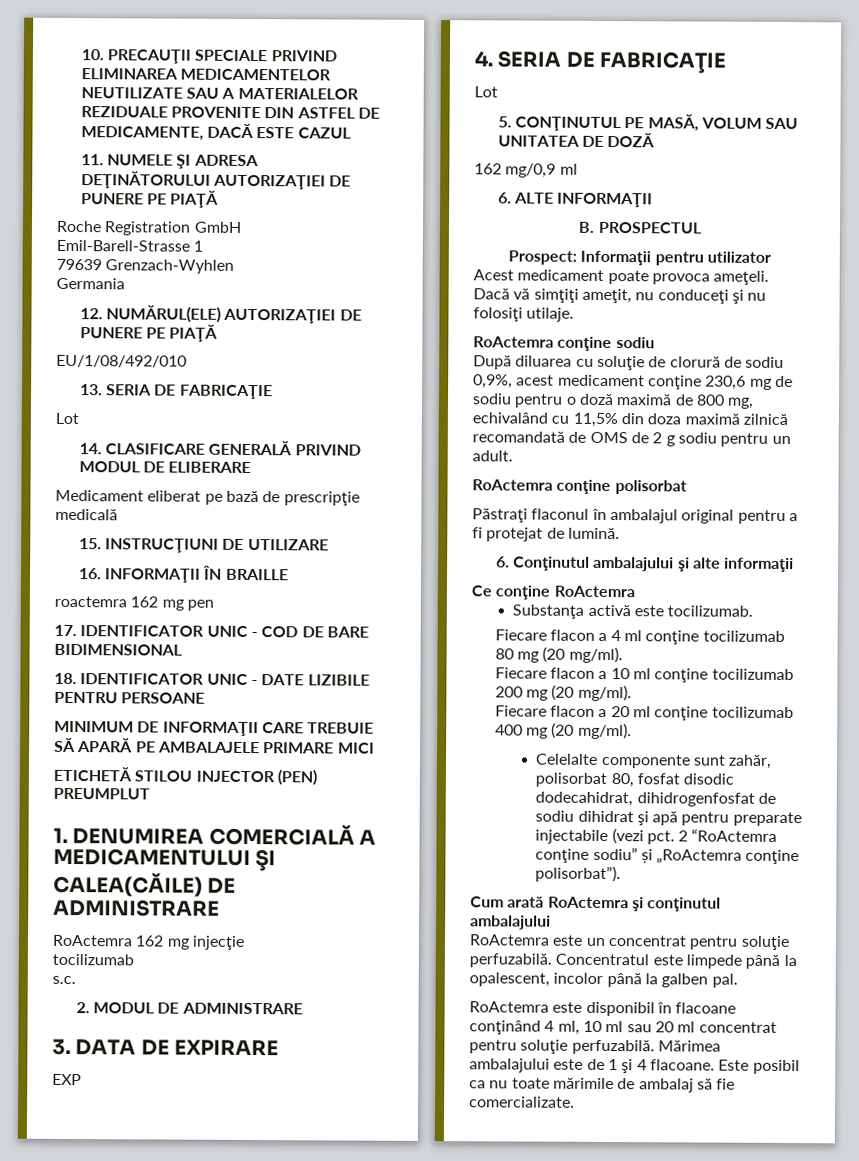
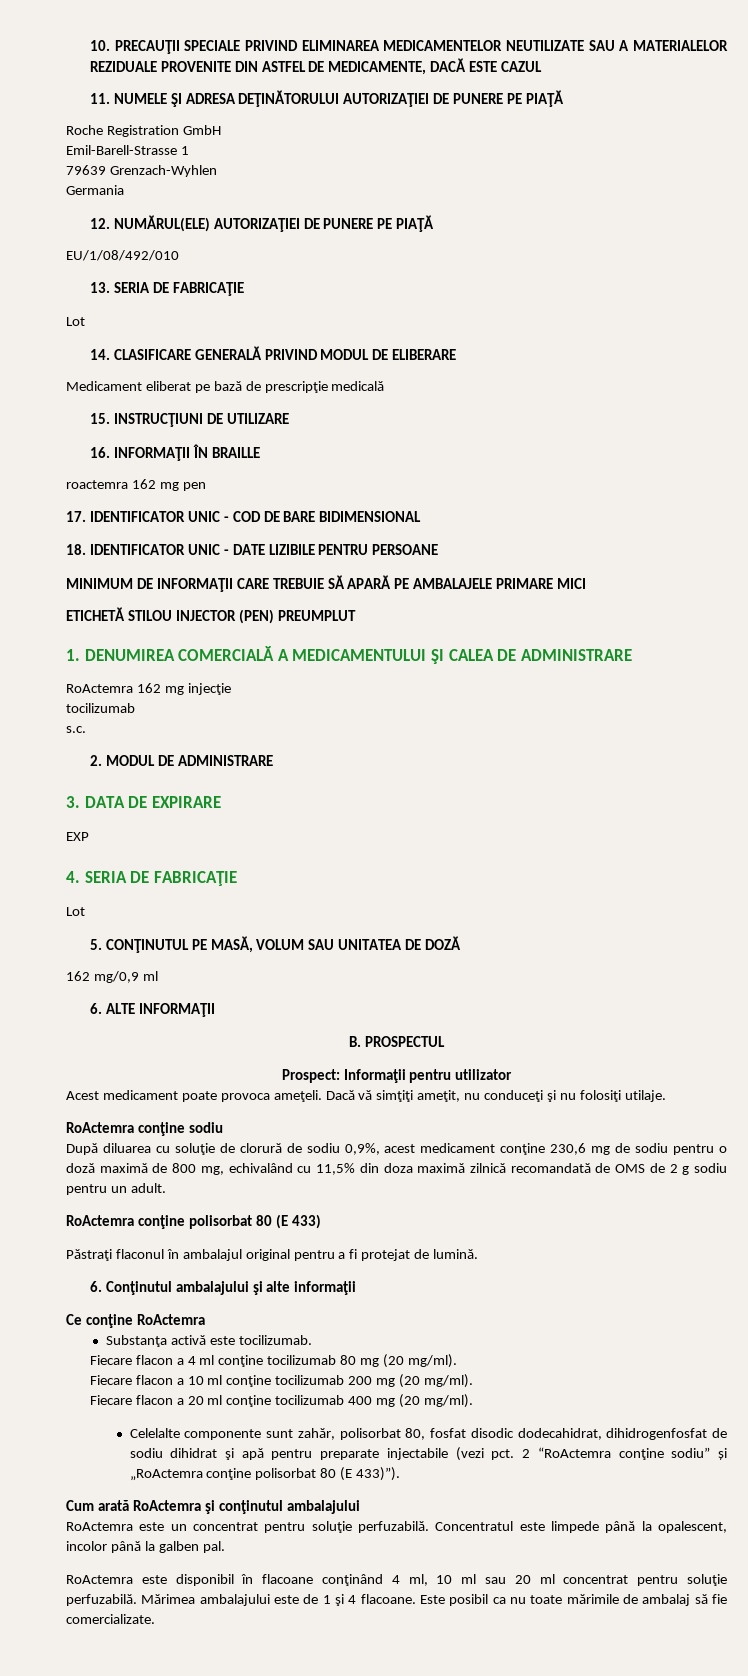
- 1. DENUMIREA COMERCIALĂ A MEDICAMENTULUI ŞI CALEA(CĂILE) DE ADMINISTRARE
+ 1. DENUMIREA COMERCIALĂ A MEDICAMENTULUI ŞI CALEA DE ADMINISTRARE
- RoActemra conţine polisorbat
+ RoActemra conţine polisorbat 80 (E 433)
- 2 “RoActemra conţine sodiu” și „RoActemra conţine polisorbat”).
+ 2 “RoActemra conţine sodiu” și „RoActemra conţine polisorbat 80 (E 433)”).

